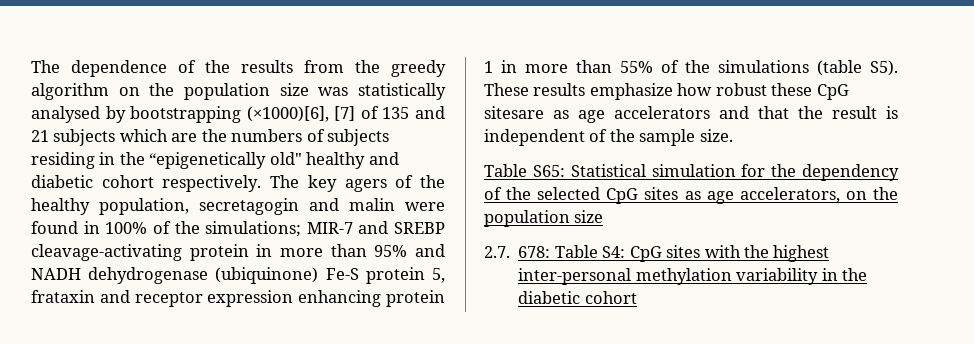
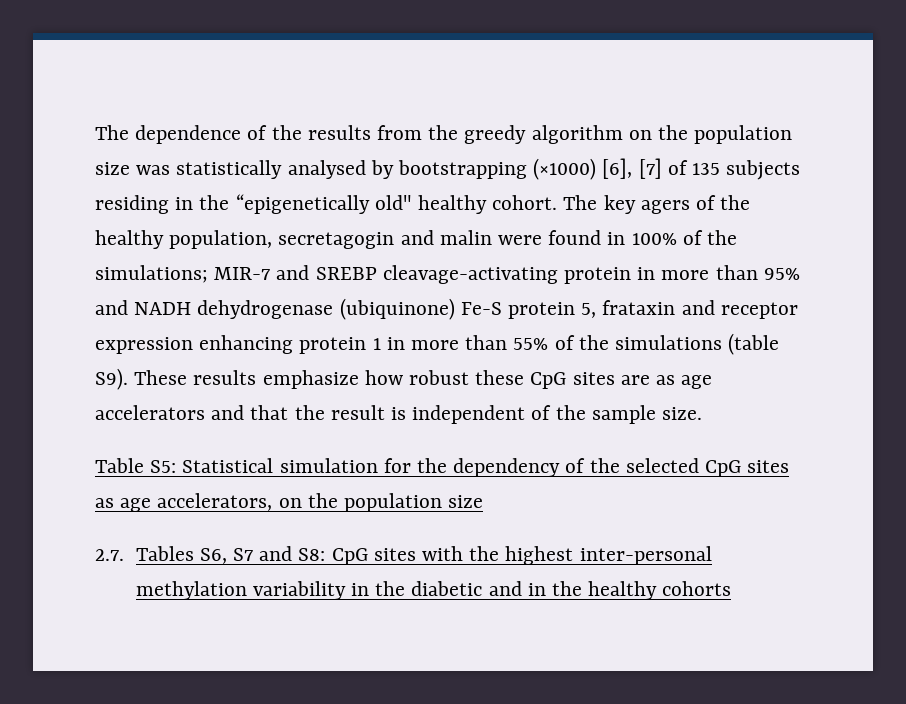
- The dependence of the results from the greedy algorithm on the population size was statistically analysed by bootstrapping (×1000)[6], [7] of 135 and 21 subjects which are the numbers of subjects residing in the “epigenetically old" healthy and diabetic cohort respectively.
+ The dependence of the results from the greedy algorithm on the population size was statistically analysed by bootstrapping (×1000) [6], [7] of 135 subjects residing in the “epigenetically old" healthy cohort.
- MIR-7 and SREBP cleavage-activating protein in more than 95% and NADH dehydrogenase (ubiquinone) Fe-S protein 5, frataxin and receptor expression enhancing protein 1 in more than 55% of the simulations (table S5). These results emphasize how robust these CpG sitesare as age accelerators and that the result is independent of the sample size.
+ MIR-7 and SREBP cleavage-activating protein in more than 95% and NADH dehydrogenase (ubiquinone) Fe-S protein 5, frataxin and receptor expression enhancing protein 1 in more than 55% of the simulations (table S9). These results emphasize how robust these CpG sites are as age accelerators and that the result is independent of the sample size.
- Table S65: Statistical simulation for the dependency of the selected CpG sites as age accelerators, on the population size
+ Table S5: Statistical simulation for the dependency of the selected CpG sites as age accelerators, on the population size
- 2.7. 678: Table S4: CpG sites with the highest inter-personal methylation variability in the diabetic cohort
+ 2.7. Tables S6, S7 and S8: CpG sites with the highest inter-personal methylation variability in the diabetic and in the healthy cohorts

